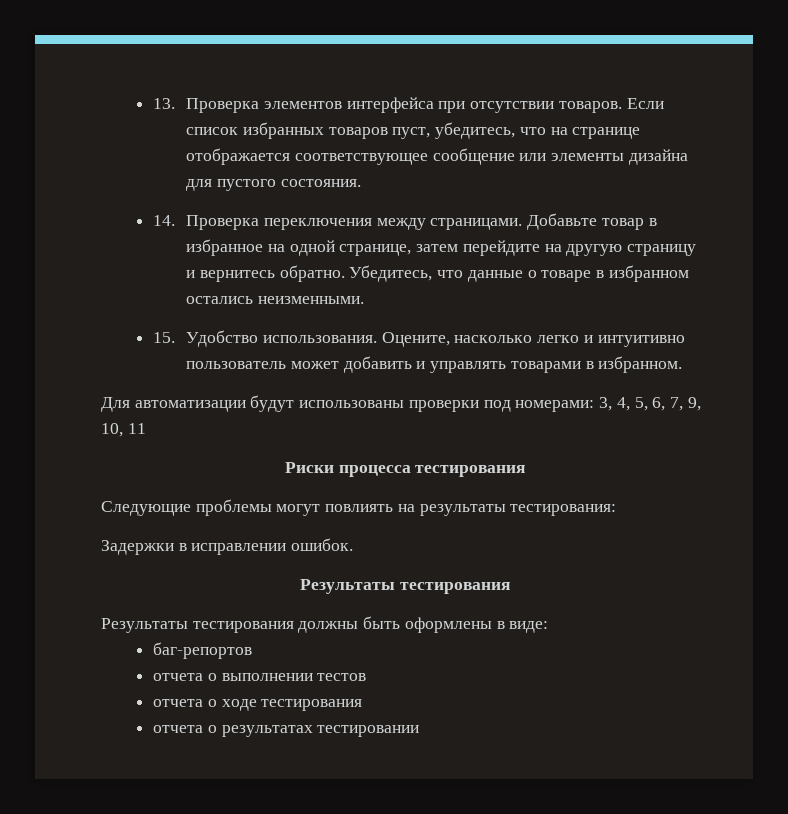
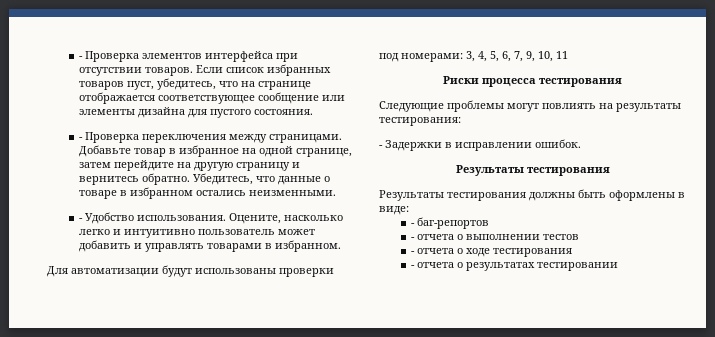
- 13. Проверка элементов интерфейса при отсутствии товаров.
+ - Проверка элементов интерфейса при отсутствии товаров.
- 14. Проверка переключения между страницами.
+ - Проверка переключения между страницами.
- 15. Удобство использования.
+ - Удобство использования.
- Задержки в исправлении ошибок.
+ - Задержки в исправлении ошибок.
- баг-репортов
+ - баг-репортов
- отчета о выполнении тестов
+ - отчета о выполнении тестов
- отчета о ходе тестирования
+ - отчета о ходе тестирования
- отчета о результатах тестировании
+ - отчета о результатах тестировании

